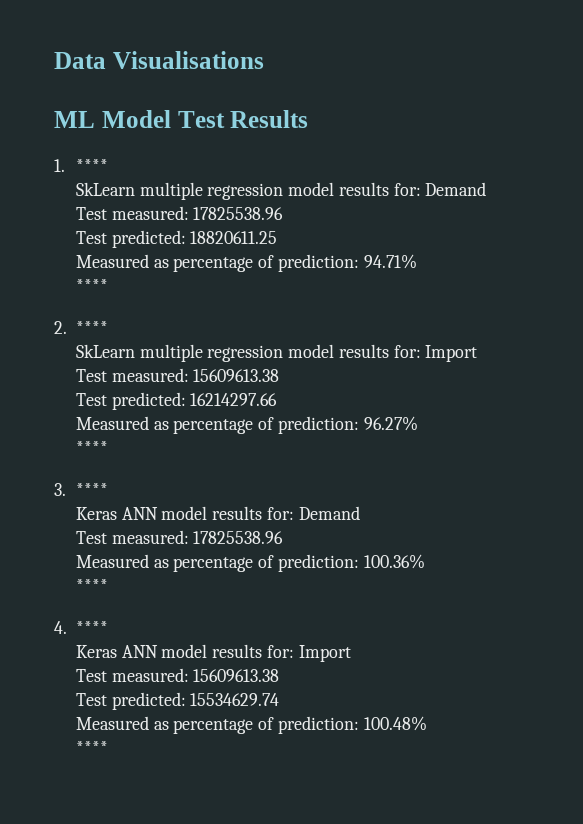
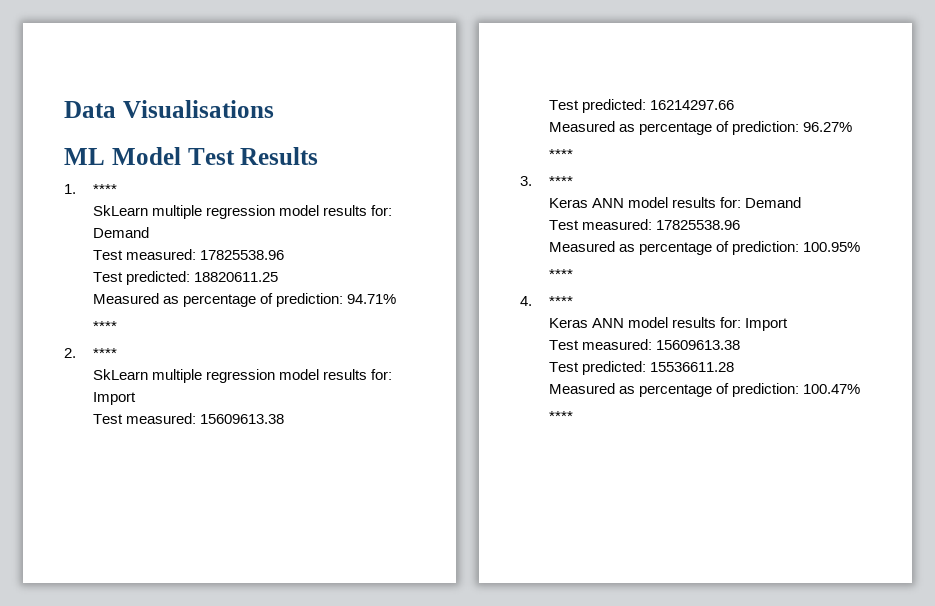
- Measured as percentage of prediction: 100.36%
+ Measured as percentage of prediction: 100.95%
- Test predicted: 15534629.74
- Measured as percentage of prediction: 100.48%
+ Test predicted: 15536611.28
+ Measured as percentage of prediction: 100.47%

